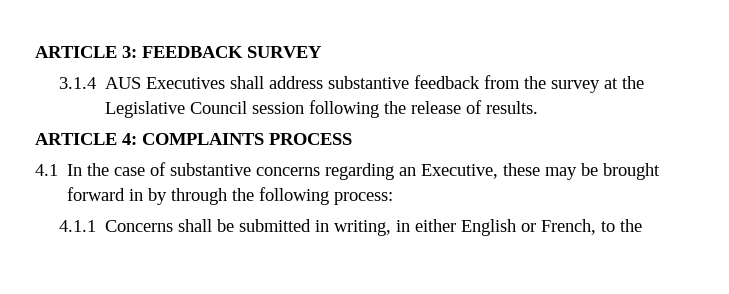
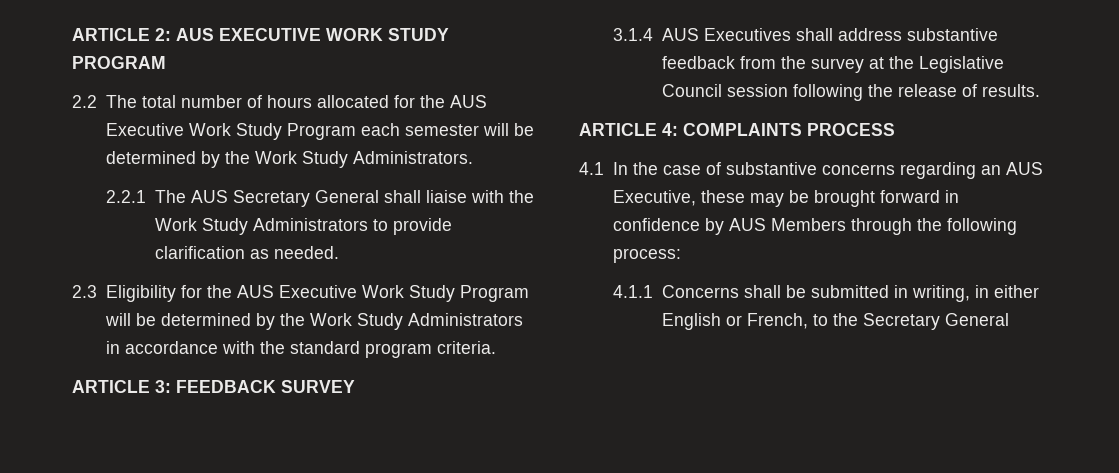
+ ARTICLE 2: AUS EXECUTIVE WORK STUDY PROGRAM
+ 2.2 The total number of hours allocated for the AUS Executive Work Study Program each semester will be determined by the Work Study Administrators.
+ 2.2.1 The AUS Secretary General shall liaise with the Work Study Administrators to provide clarification as needed.
+ 2.3 Eligibility for the AUS Executive Work Study Program will be determined by the Work Study Administrators in accordance with the standard program criteria.
- 4.1 In the case of substantive concerns regarding an Executive, these may be brought forward in by through the following process:
+ 4.1 In the case of substantive concerns regarding an AUS Executive, these may be brought forward in confidence by AUS Members through the following process:
- 4.1.1 Concerns shall be submitted in writing, in either English or French, to the
+ 4.1.1 Concerns shall be submitted in writing, in either English or French, to the Secretary General

